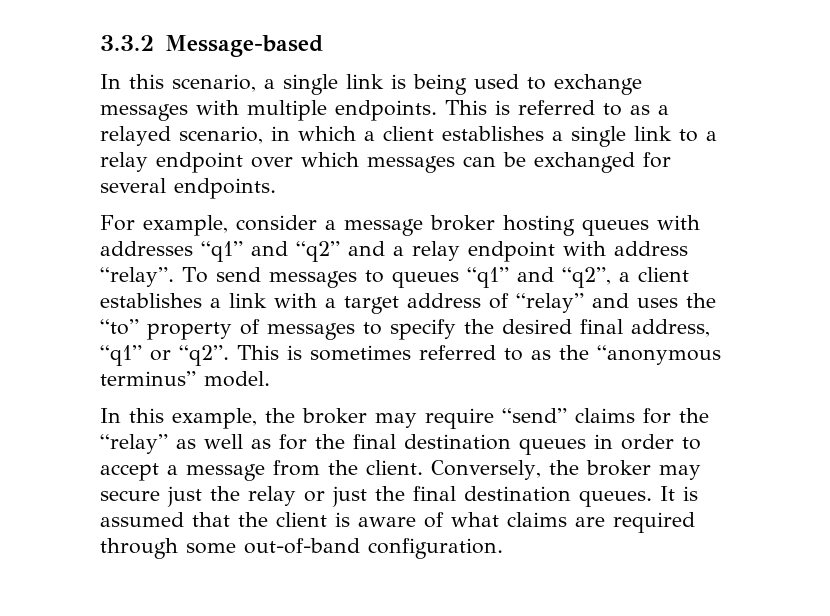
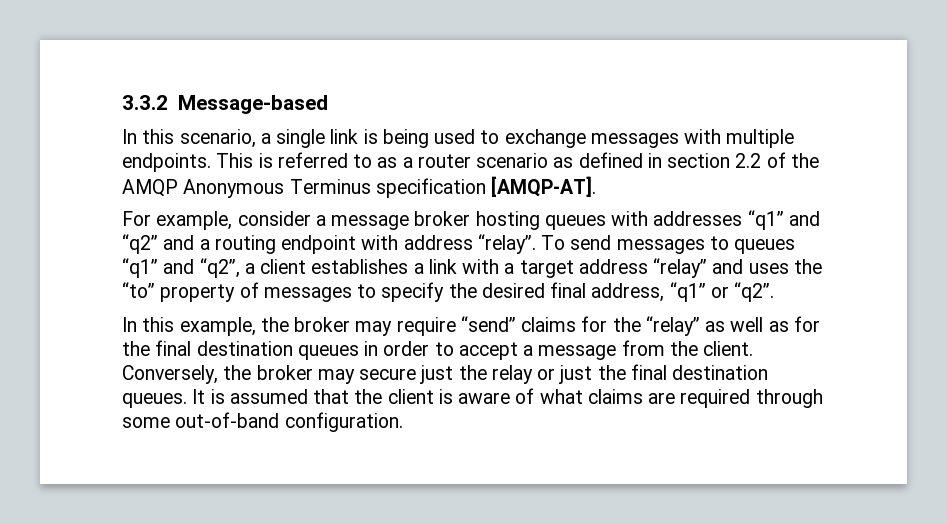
- This is referred to as a relayed scenario, in which a client establishes a single link to a relay endpoint over which messages can be exchanged for several endpoints.
+ This is referred to as a router scenario as defined in section 2.2 of the AMQP Anonymous Terminus specification [AMQP-AT].
- For example, consider a message broker hosting queues with addresses “q1” and “q2” and a relay endpoint with address “relay”.
+ For example, consider a message broker hosting queues with addresses “q1” and “q2” and a routing endpoint with address “relay”.
- To send messages to queues “q1” and “q2”, a client establishes a link with a target address of “relay” and uses the “to” property of messages to specify the desired final address, “q1” or “q2”. This is sometimes referred to as the “anonymous terminus” model.
+ To send messages to queues “q1” and “q2”, a client establishes a link with a target address “relay” and uses the “to” property of messages to specify the desired final address, “q1” or “q2”.

